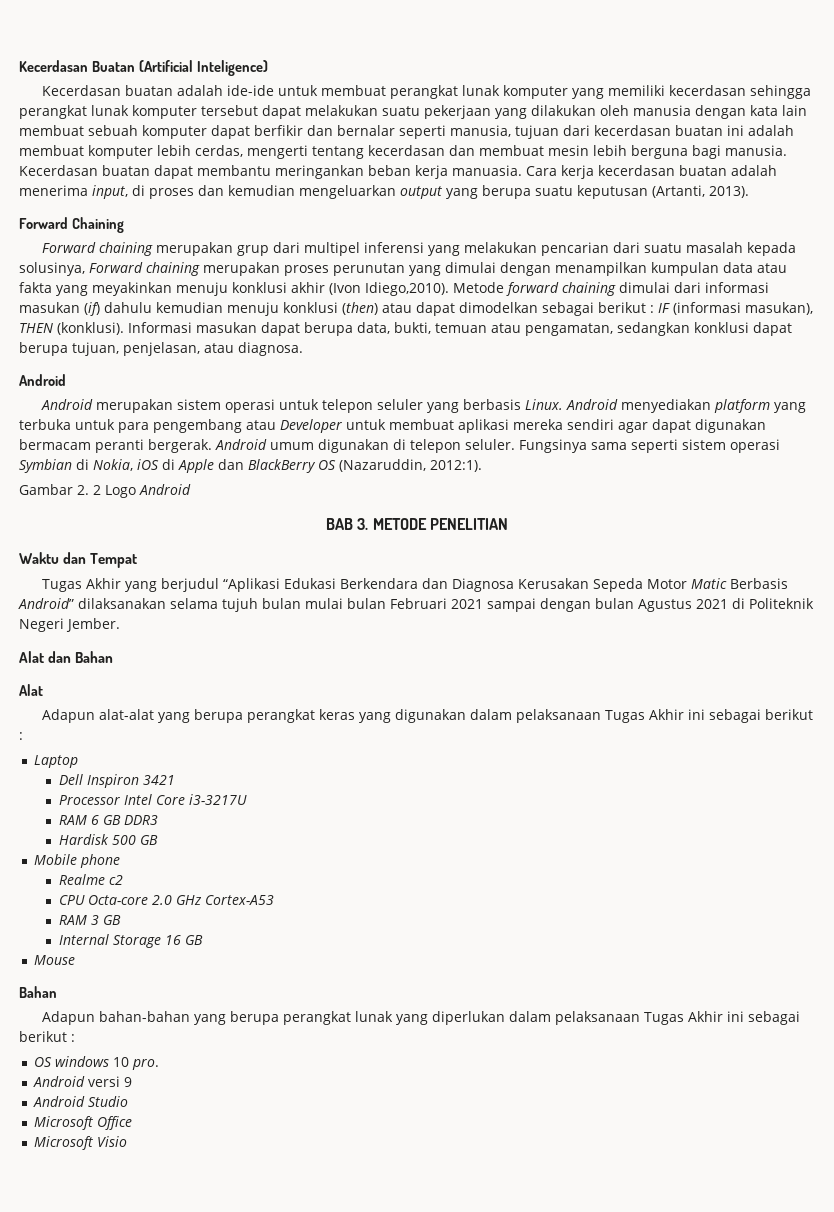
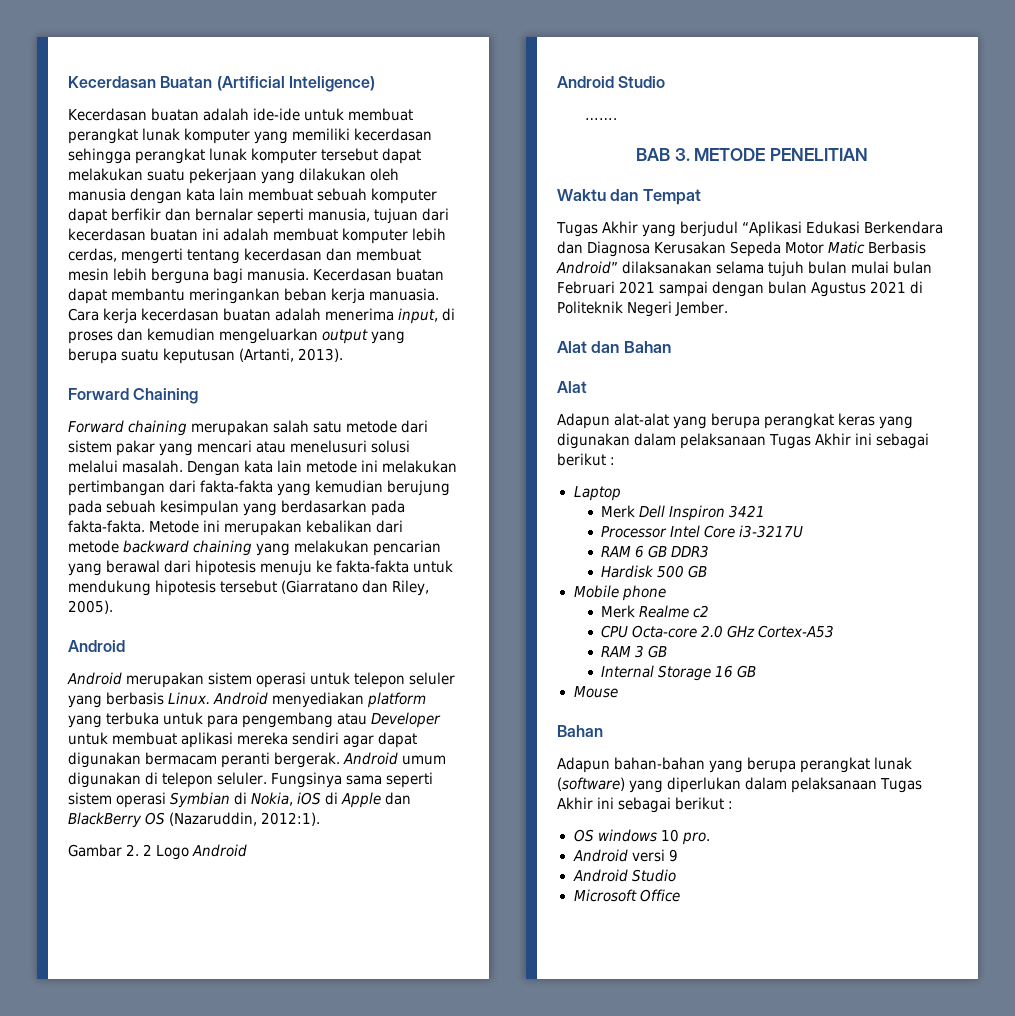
- Forward chaining merupakan grup dari multipel inferensi yang melakukan pencarian dari suatu masalah kepada solusinya, Forward chaining merupakan proses perunutan yang dimulai dengan menampilkan kumpulan data atau fakta yang meyakinkan menuju konklusi akhir (Ivon Idiego,2010). Metode forward chaining dimulai dari informasi masukan (if) dahulu kemudian menuju konklusi (then) atau dapat dimodelkan sebagai berikut : IF (informasi masukan), THEN (konklusi). Informasi masukan dapat berupa data, bukti, temuan atau pengamatan, sedangkan konklusi dapat berupa tujuan, penjelasan, atau diagnosa.
+ Forward chaining merupakan salah satu metode dari sistem pakar yang mencari atau menelusuri solusi melalui masalah. Dengan kata lain metode ini melakukan pertimbangan dari fakta-fakta yang kemudian berujung pada sebuah kesimpulan yang berdasarkan pada fakta-fakta. Metode ini merupakan kebalikan dari metode backward chaining yang melakukan pencarian yang berawal dari hipotesis menuju ke fakta-fakta untuk mendukung hipotesis tersebut (Giarratano dan Riley, 2005).
  Gambar 2. 2 Logo Android
+ Android Studio
+ …….
- Dell Inspiron 3421
+ Merk Dell Inspiron 3421
- Realme c2
+ Merk Realme c2
- Adapun bahan-bahan yang berupa perangkat lunak yang diperlukan dalam pelaksanaan Tugas Akhir ini sebagai berikut :
+ Adapun bahan-bahan yang berupa perangkat lunak (software) yang diperlukan dalam pelaksanaan Tugas Akhir ini sebagai berikut :
- Microsoft Visio

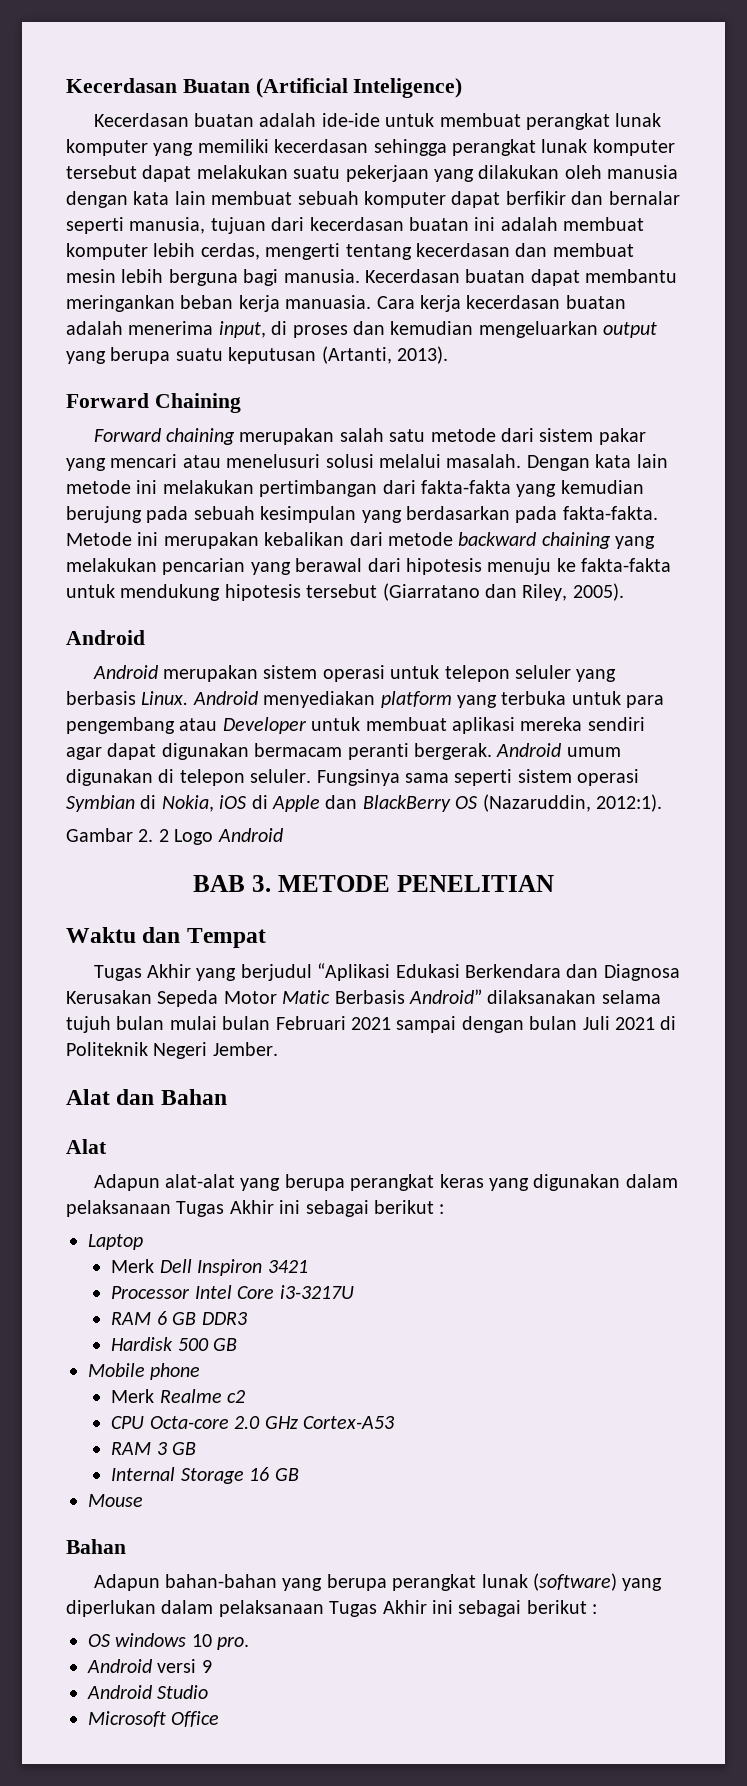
  Gambar 2. 2 Logo Android
- Android Studio
- …….
- Tugas Akhir yang berjudul “Aplikasi Edukasi Berkendara dan Diagnosa Kerusakan Sepeda Motor Matic Berbasis Android” dilaksanakan selama tujuh bulan mulai bulan Februari 2021 sampai dengan bulan Agustus 2021 di Politeknik Negeri Jember.
+ Tugas Akhir yang berjudul “Aplikasi Edukasi Berkendara dan Diagnosa Kerusakan Sepeda Motor Matic Berbasis Android” dilaksanakan selama tujuh bulan mulai bulan Februari 2021 sampai dengan bulan Juli 2021 di Politeknik Negeri Jember.

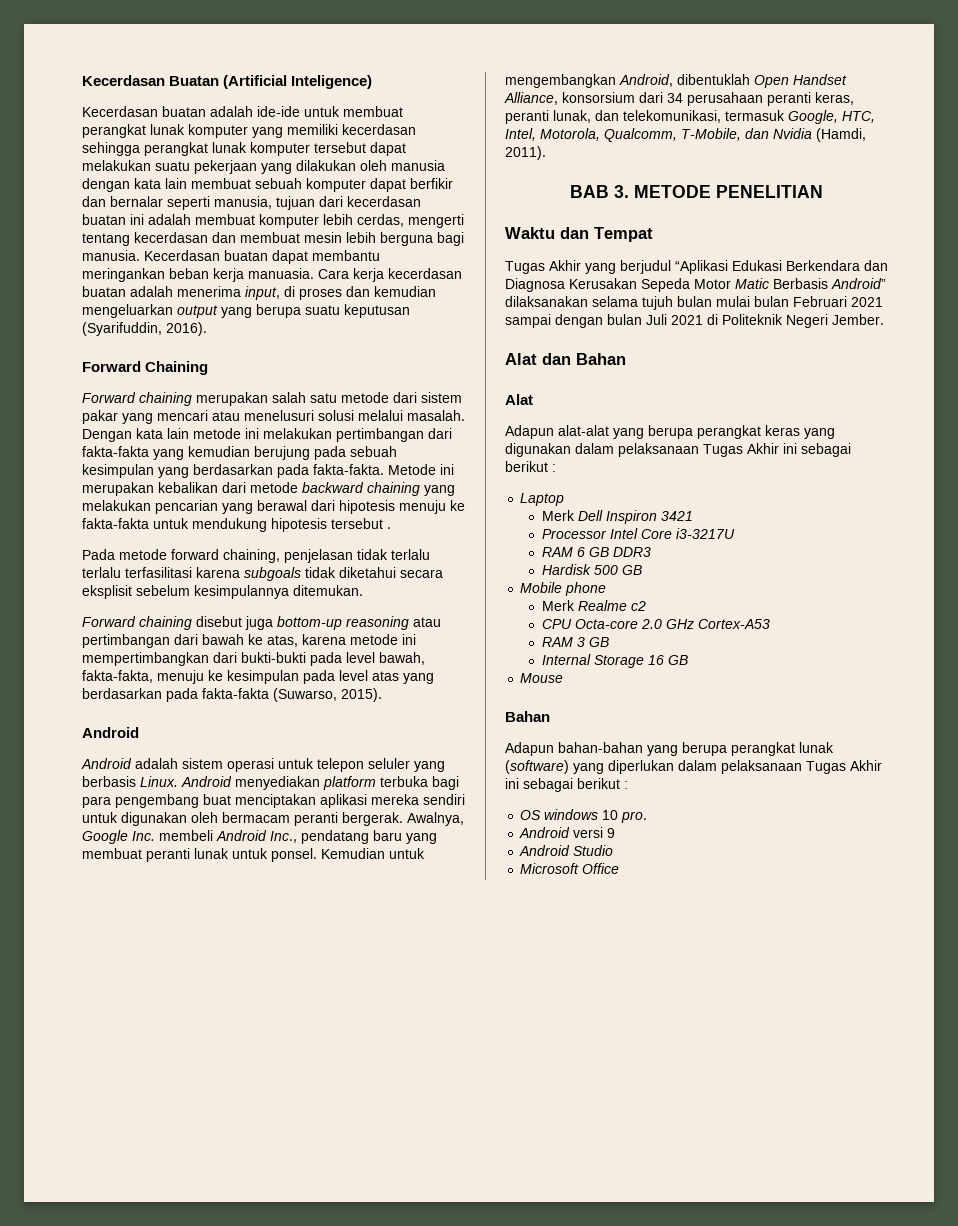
- Cara kerja kecerdasan buatan adalah menerima input, di proses dan kemudian mengeluarkan output yang berupa suatu keputusan (Artanti, 2013).
+ Cara kerja kecerdasan buatan adalah menerima input, di proses dan kemudian mengeluarkan output yang berupa suatu keputusan (Syarifuddin, 2016).
- Metode ini merupakan kebalikan dari metode backward chaining yang melakukan pencarian yang berawal dari hipotesis menuju ke fakta-fakta untuk mendukung hipotesis tersebut (Giarratano dan Riley, 2005).
+ Metode ini merupakan kebalikan dari metode backward chaining yang melakukan pencarian yang berawal dari hipotesis menuju ke fakta-fakta untuk mendukung hipotesis tersebut .
+ Pada metode forward chaining, penjelasan tidak terlalu terlalu terfasilitasi karena subgoals tidak diketahui secara eksplisit sebelum kesimpulannya ditemukan.
+ Forward chaining disebut juga bottom-up reasoning atau pertimbangan dari bawah ke atas, karena metode ini mempertimbangkan dari bukti-bukti pada level bawah, fakta-fakta, menuju ke kesimpulan pada level atas yang berdasarkan pada fakta-fakta (Suwarso, 2015).
- Android merupakan sistem operasi untuk telepon seluler yang berbasis Linux.
+ Android adalah sistem operasi untuk telepon seluler yang berbasis Linux.
- Android menyediakan platform yang terbuka untuk para pengembang atau Developer untuk membuat aplikasi mereka sendiri agar dapat digunakan bermacam peranti bergerak. Android umum digunakan di telepon seluler. Fungsinya sama seperti sistem operasi Symbian di Nokia, iOS di Apple dan BlackBerry OS (Nazaruddin, 2012:1).
- Gambar 2. 2 Logo Android
+ Android menyediakan platform terbuka bagi para pengembang buat menciptakan aplikasi mereka sendiri untuk digunakan oleh bermacam peranti bergerak. Awalnya, Google Inc. membeli Android Inc., pendatang baru yang membuat peranti lunak untuk ponsel. Kemudian untuk mengembangkan Android, dibentuklah Open Handset Alliance, konsorsium dari 34 perusahaan peranti keras, peranti lunak, dan telekomunikasi, termasuk Google, HTC, Intel, Motorola, Qualcomm, T-Mobile, dan Nvidia (Hamdi, 2011).

